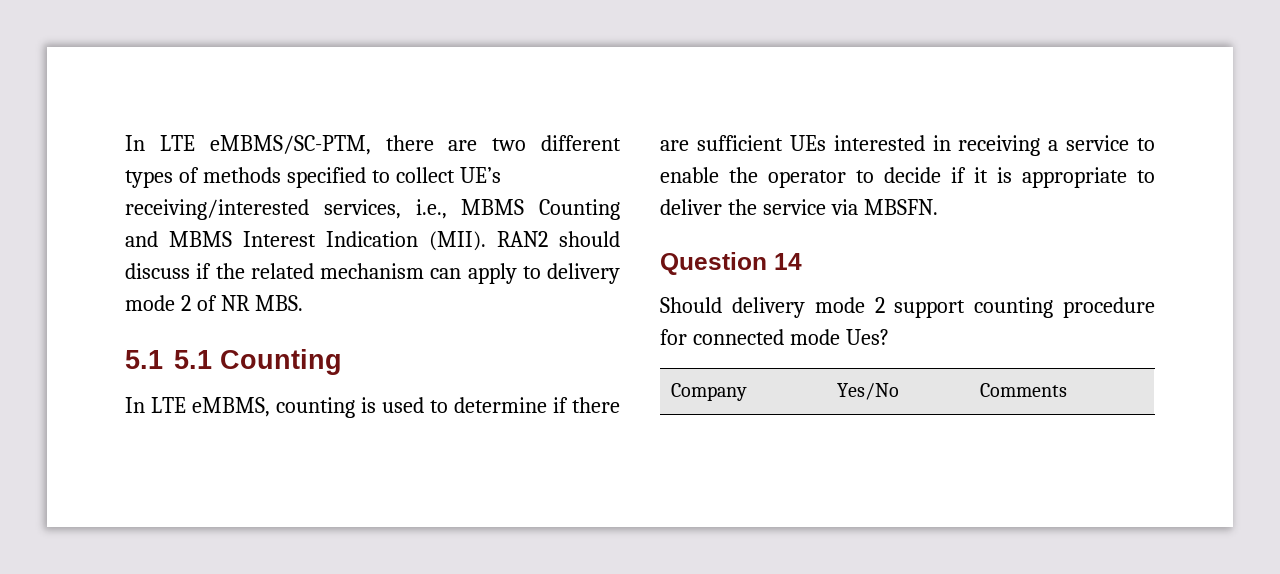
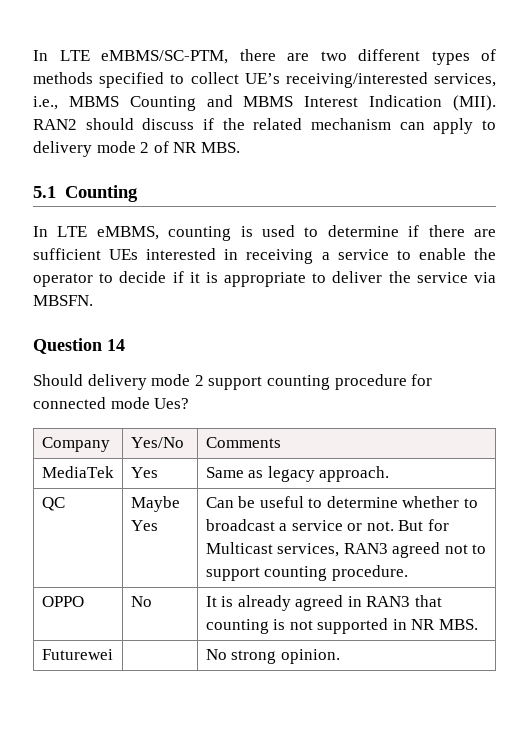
- 5.1 5.1 Counting
+ 5.1 Counting
+ MediaTek | Yes | Same as legacy approach.
+ QC | Maybe Yes | Can be useful to determine whether to broadcast a service or not. But for Multicast services, RAN3 agreed not to support counting procedure.
+ OPPO | No | It is already agreed in RAN3 that counting is not supported in NR MBS.
+ Futurewei | | No strong opinion.

